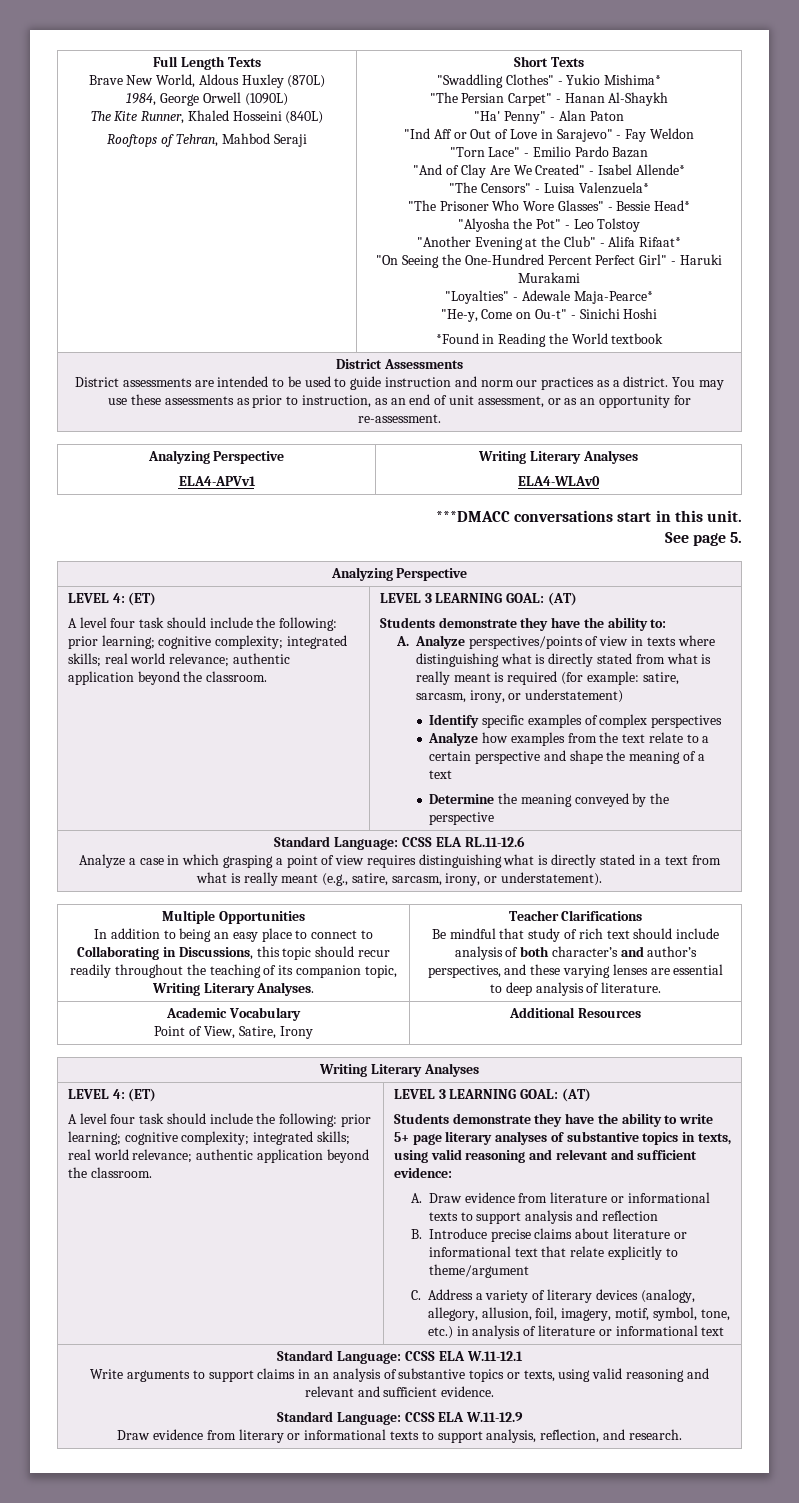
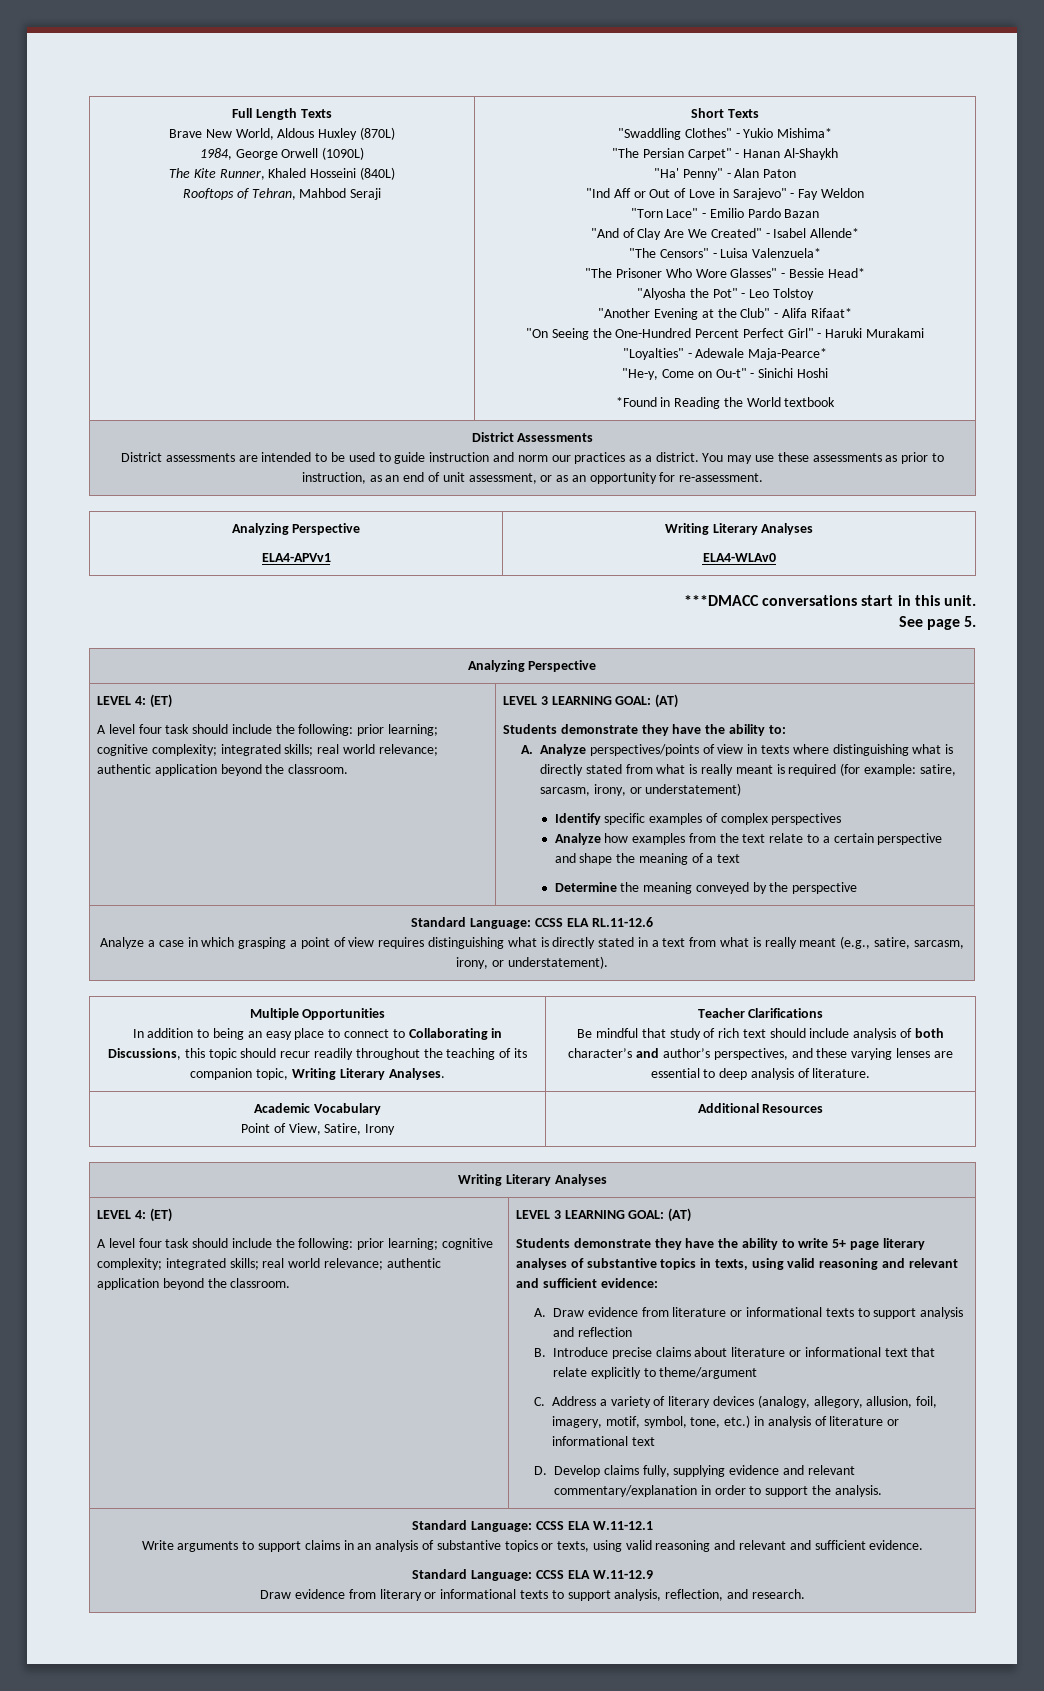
+ D. Develop claims fully, supplying evidence and relevant commentary/explanation in order to support the analysis.

